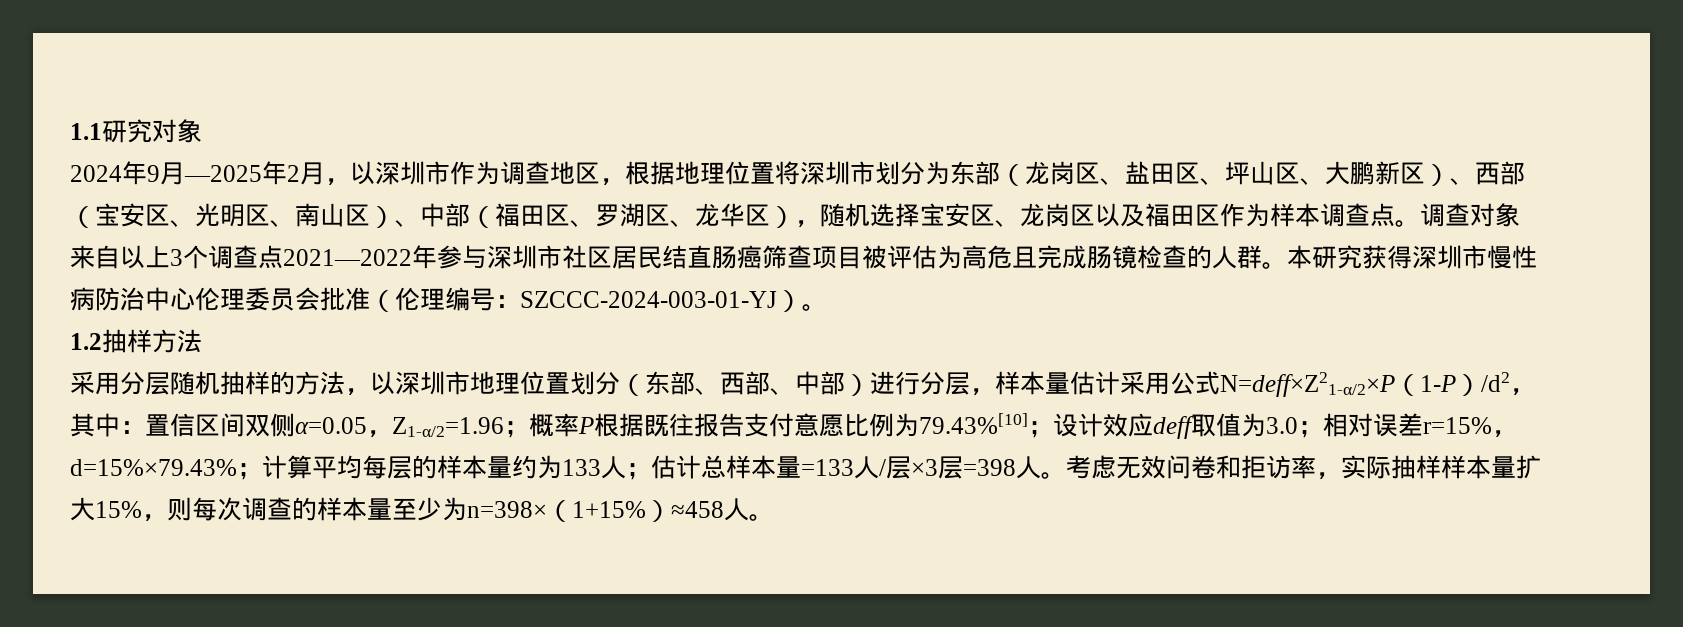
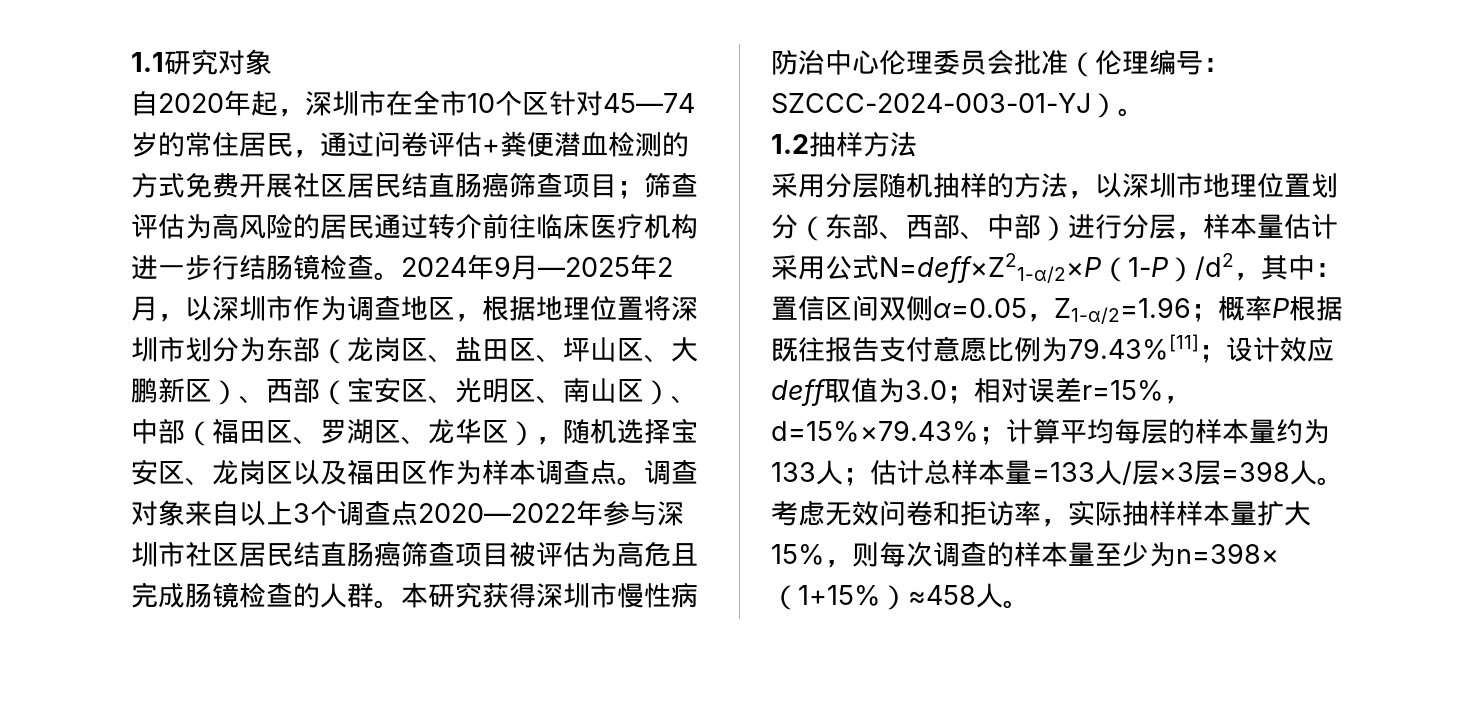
+ 自2020年起，深圳市在全市10个区针对45—74岁的常住居民，通过问卷评估+粪便潜血检测的方式免费开展社区居民结直肠癌筛查项目；筛查评估为高风险的居民通过转介前往临床医疗机构进一步行结肠镜检查。
- 调查对象来自以上3个调查点2021—2022年参与深圳市社区居民结直肠癌筛查项目被评估为高危且完成肠镜检查的人群。
+ 调查对象来自以上3个调查点2020—2022年参与深圳市社区居民结直肠癌筛查项目被评估为高危且完成肠镜检查的人群。
- 概率P根据既往报告支付意愿比例为79.43%[10]；
+ 概率P根据既往报告支付意愿比例为79.43%[11]；

